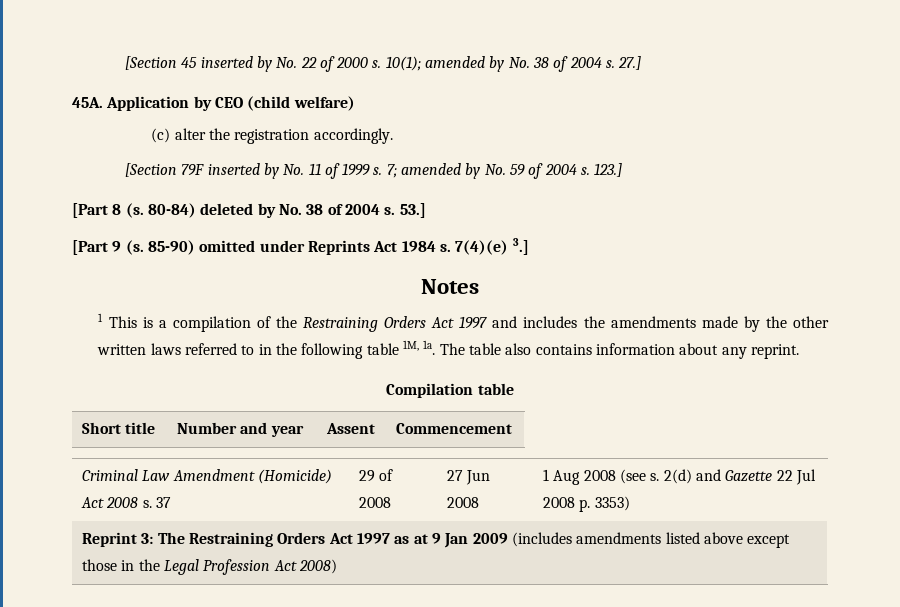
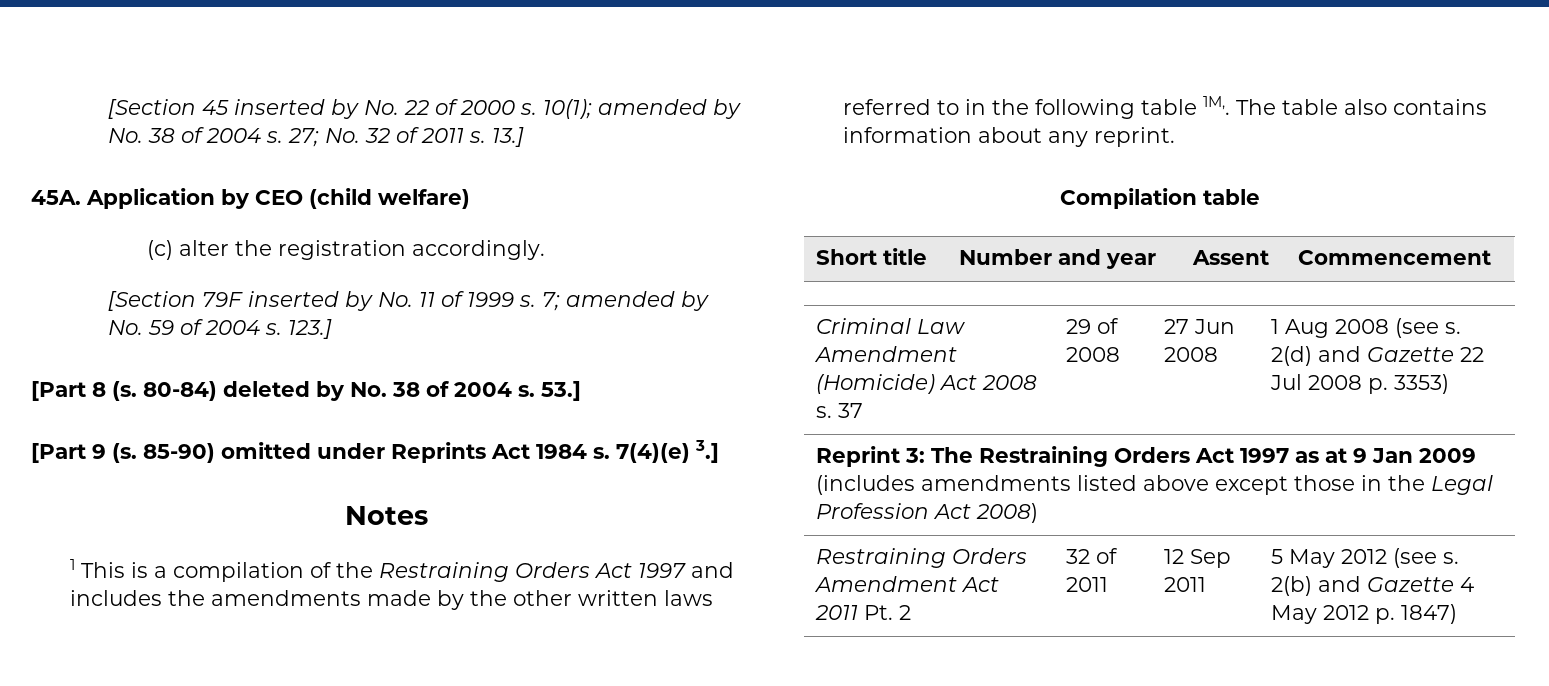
- 27.]
+ 27; No. 32 of 2011 s. 13.]
- 1 This is a compilation of the Restraining Orders Act 1997 and includes the amendments made by the other written laws referred to in the following table 1M, 1a.
+ 1 This is a compilation of the Restraining Orders Act 1997 and includes the amendments made by the other written laws referred to in the following table 1M,.
+ Restraining Orders Amendment Act 2011 Pt. 2 | 32 of 2011 | 12 Sep 2011 | 5 May 2012 (see s. 2(b) and Gazette 4 May 2012 p. 1847)

